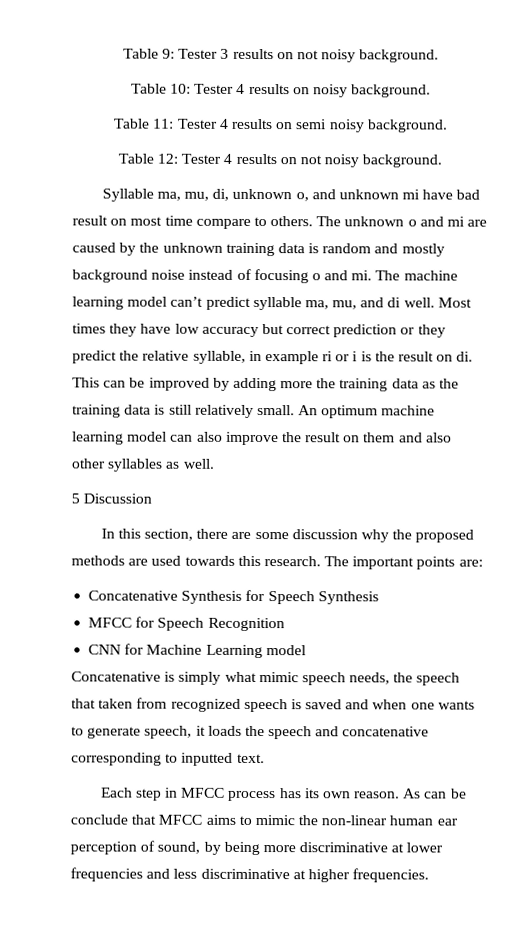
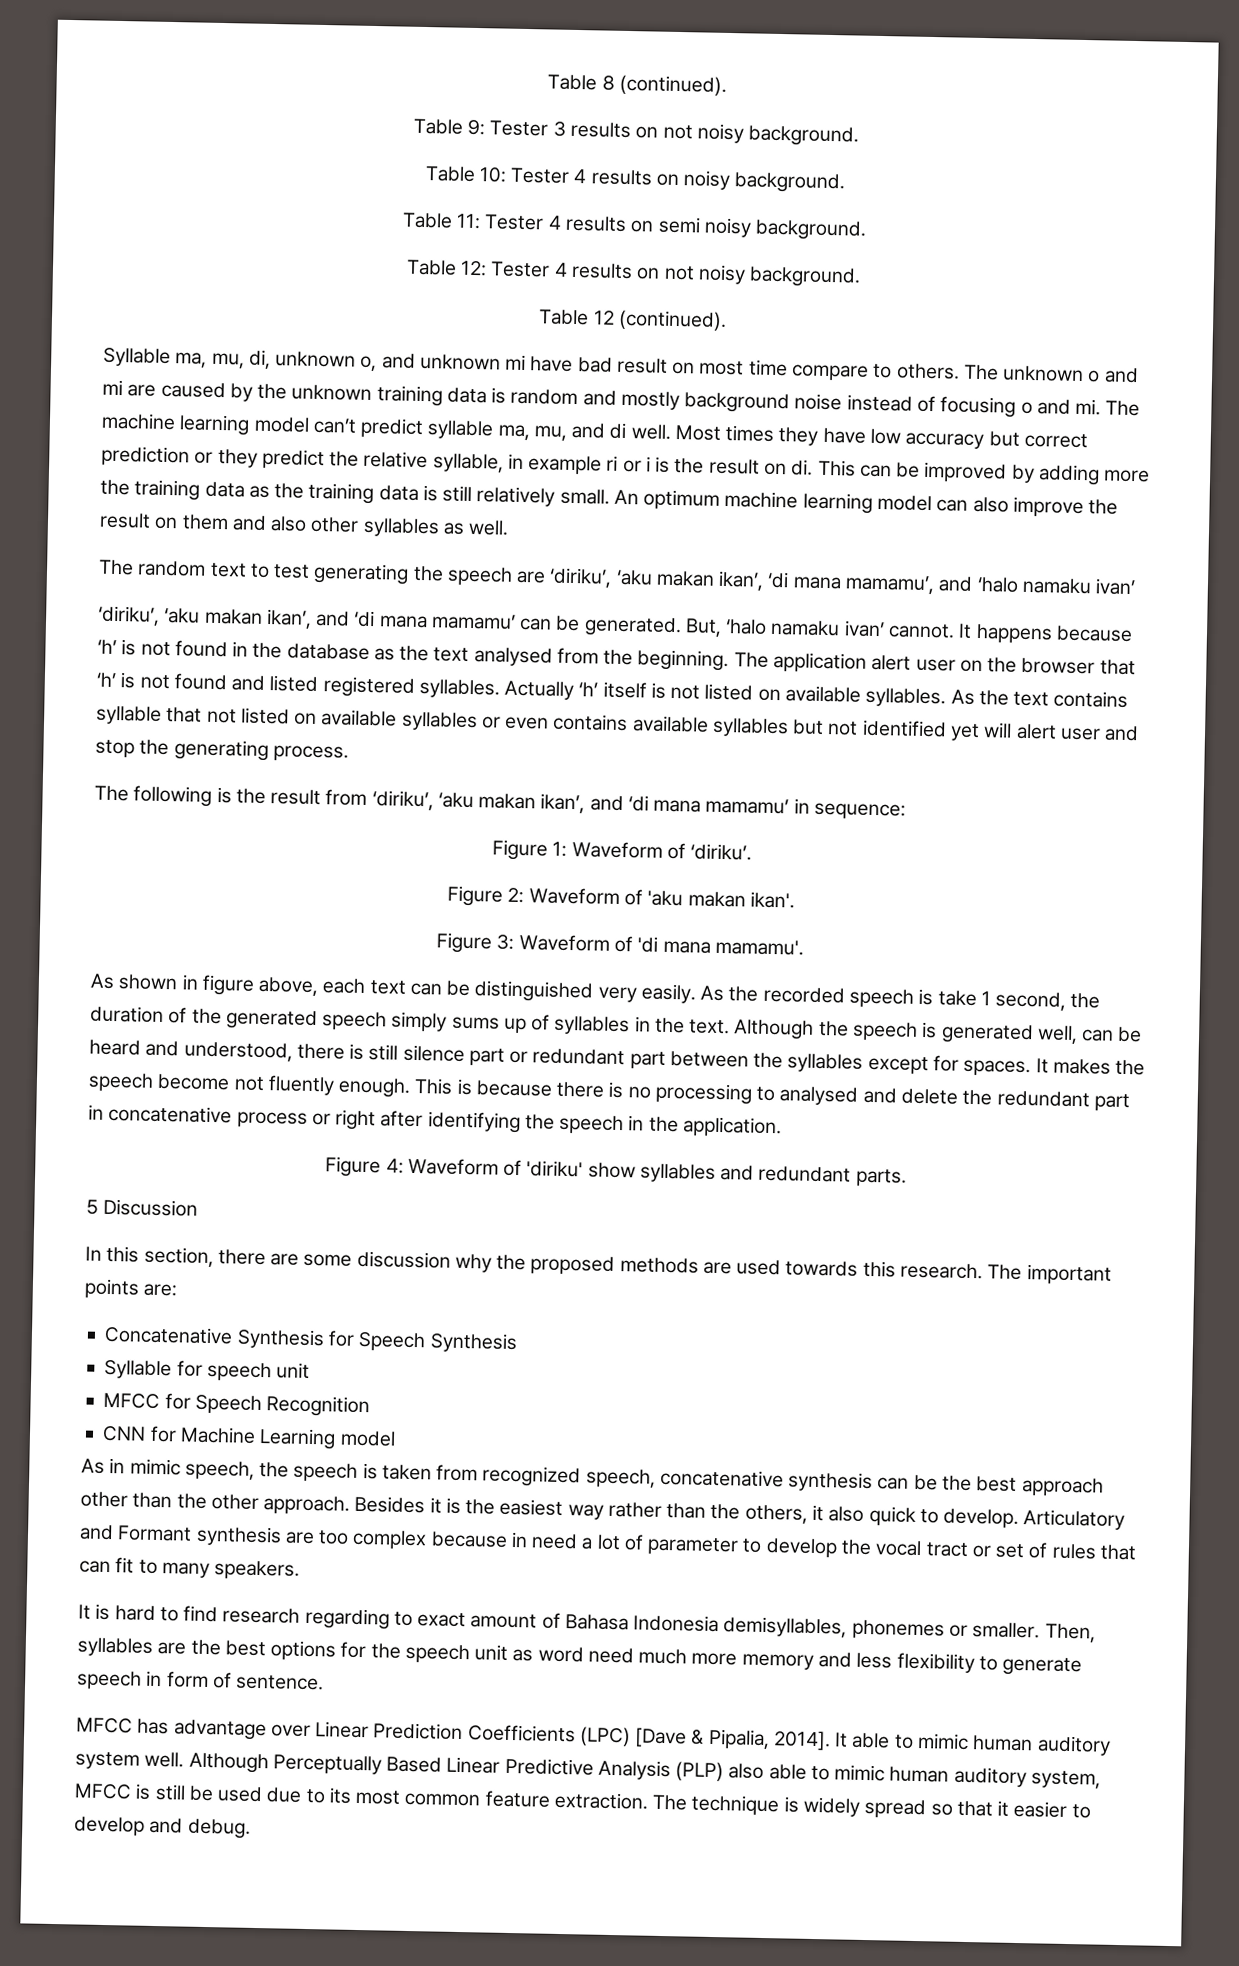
+ Table 8 (continued).
+ Table 12 (continued).
+ The random text to test generating the speech are ‘diriku’, ‘aku makan ikan’, ‘di mana mamamu’, and ‘halo namaku ivan’
+ ‘diriku’, ‘aku makan ikan’, and ‘di mana mamamu’ can be generated. But, ‘halo namaku ivan’ cannot. It happens because ‘h’ is not found in the database as the text analysed from the beginning. The application alert user on the browser that ‘h’ is not found and listed registered syllables. Actually ‘h’ itself is not listed on available syllables. As the text contains syllable that not listed on available syllables or even contains available syllables but not identified yet will alert user and stop the generating process.
+ The following is the result from ‘diriku’, ‘aku makan ikan’, and ‘di mana mamamu’ in sequence:
+ Figure 1: Waveform of ‘diriku’.
+ Figure 2: Waveform of 'aku makan ikan'.
+ Figure 3: Waveform of 'di mana mamamu'.
+ As shown in figure above, each text can be distinguished very easily. As the recorded speech is take 1 second, the duration of the generated speech simply sums up of syllables in the text. Although the speech is generated well, can be heard and understood, there is still silence part or redundant part between the syllables except for spaces. It makes the speech become not fluently enough. This is because there is no processing to analysed and delete the redundant part in concatenative process or right after identifying the speech in the application.
+ Figure 4: Waveform of 'diriku' show syllables and redundant parts.
+ Syllable for speech unit
- Concatenative is simply what mimic speech needs, the speech that taken from recognized speech is saved and when one wants to generate speech, it loads the speech and concatenative corresponding to inputted text.
- Each step in MFCC process has its own reason. As can be conclude that MFCC aims to mimic the non-linear human ear perception of sound, by being more discriminative at lower frequencies and less discriminative at higher frequencies.
+ As in mimic speech, the speech is taken from recognized speech, concatenative synthesis can be the best approach other than the other approach. Besides it is the easiest way rather than the others, it also quick to develop. Articulatory and Formant synthesis are too complex because in need a lot of parameter to develop the vocal tract or set of rules that can fit to many speakers.
+ It is hard to find research regarding to exact amount of Bahasa Indonesia demisyllables, phonemes or smaller. Then, syllables are the best options for the speech unit as word need much more memory and less flexibility to generate speech in form of sentence.
+ MFCC has advantage over Linear Prediction Coefficients (LPC) [Dave & Pipalia, 2014]. It able to mimic human auditory system well. Although Perceptually Based Linear Predictive Analysis (PLP) also able to mimic human auditory system, MFCC is still be used due to its most common feature extraction. The technique is widely spread so that it easier to develop and debug.

